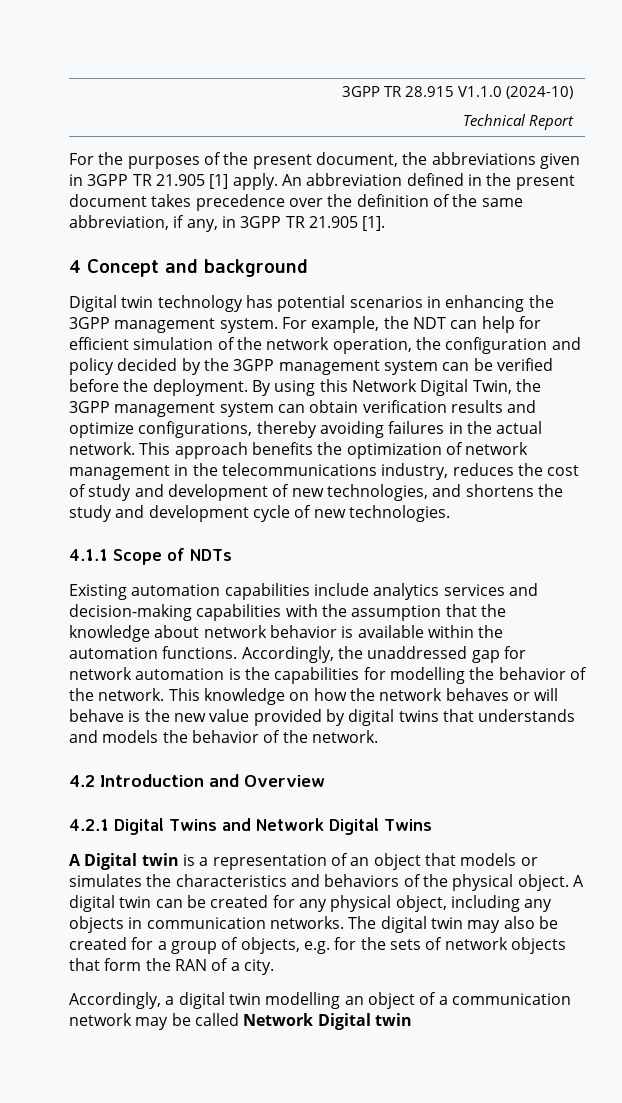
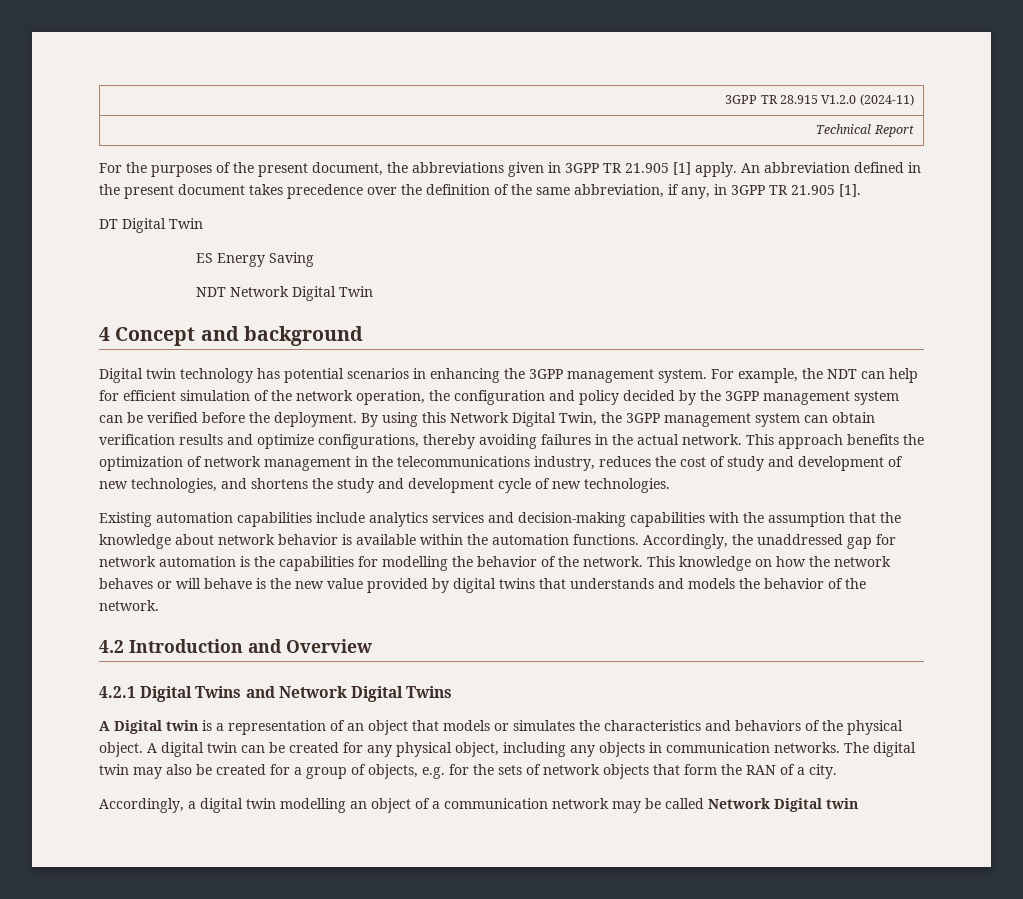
- 3GPP TR 28.915 V1.1.0 (2024-10)
+ 3GPP TR 28.915 V1.2.0 (2024-11)
+ DT Digital Twin
+ ES Energy Saving
+ NDT Network Digital Twin
- 4.1.1 Scope of NDTs

